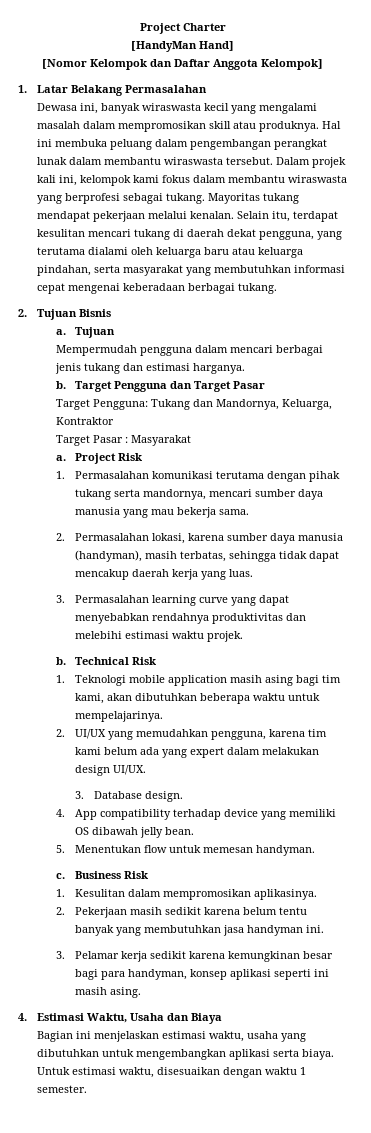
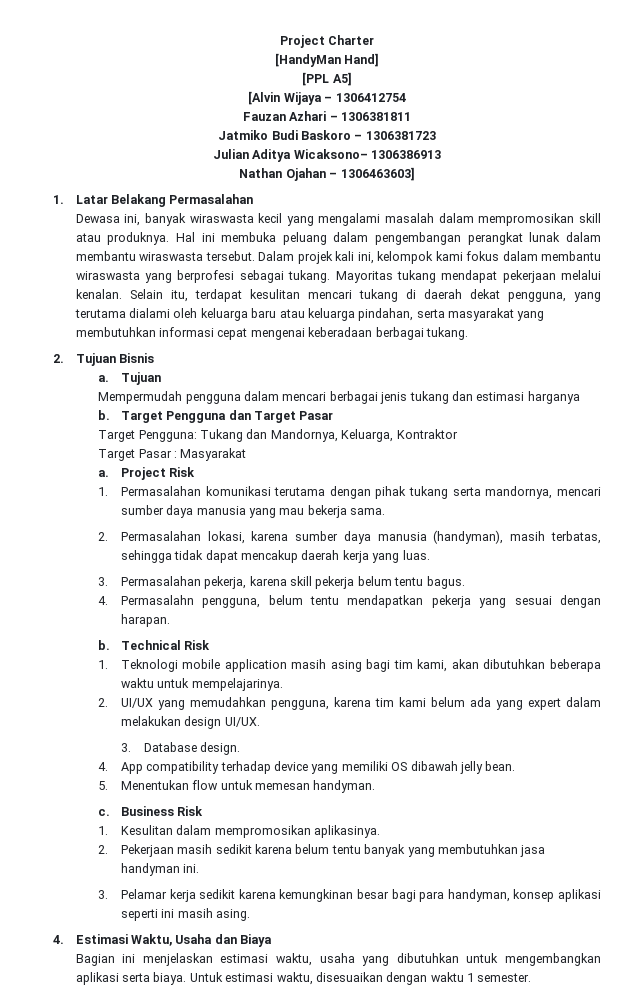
- [Nomor Kelompok dan Daftar Anggota Kelompok]
+ [PPL A5]
+ [Alvin Wijaya – 1306412754
+ Fauzan Azhari – 1306381811
+ Jatmiko Budi Baskoro – 1306381723
+ Julian Aditya Wicaksono– 1306386913
+ Nathan Ojahan – 1306463603]
- Mempermudah pengguna dalam mencari berbagai jenis tukang dan estimasi harganya.
+ Mempermudah pengguna dalam mencari berbagai jenis tukang dan estimasi harganya
- 3. Permasalahan learning curve yang dapat menyebabkan rendahnya produktivitas dan melebihi estimasi waktu projek.
+ 3. Permasalahan pekerja, karena skill pekerja belum tentu bagus.
+ 4. Permasalahn pengguna, belum tentu mendapatkan pekerja yang sesuai dengan harapan.

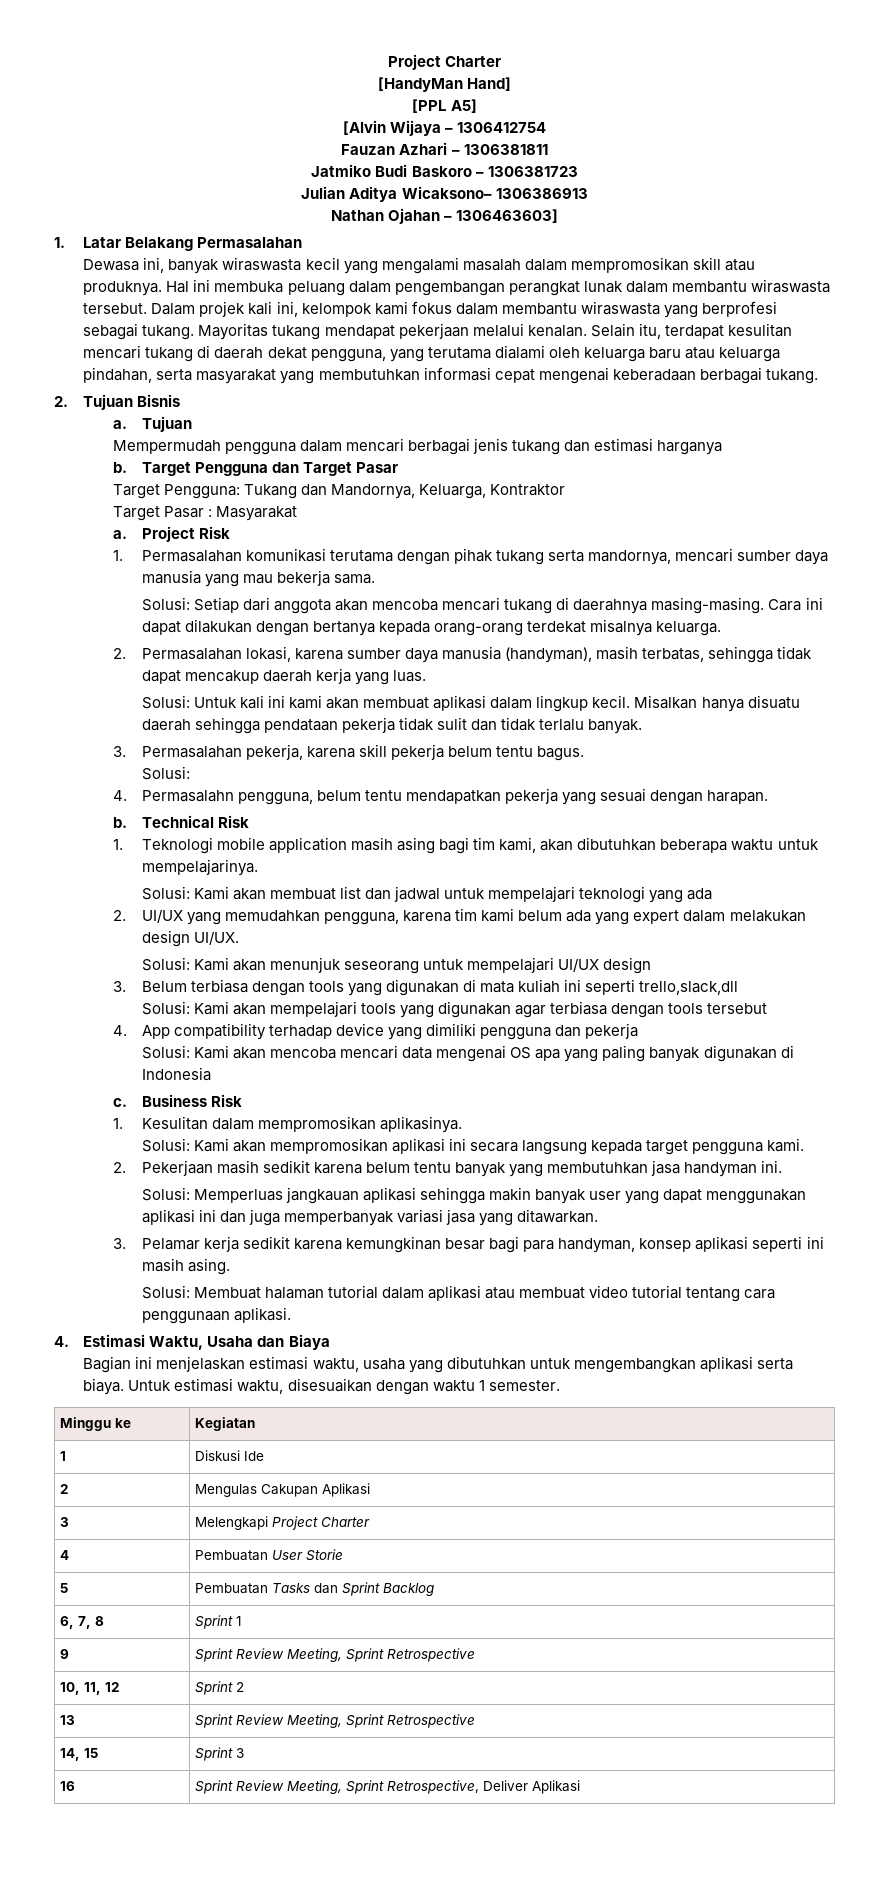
+ Solusi: Setiap dari anggota akan mencoba mencari tukang di daerahnya masing-masing. Cara ini dapat dilakukan dengan bertanya kepada orang-orang terdekat misalnya keluarga.
+ Solusi: Untuk kali ini kami akan membuat aplikasi dalam lingkup kecil. Misalkan hanya disuatu daerah sehingga pendataan pekerja tidak sulit dan tidak terlalu banyak.
  3. Permasalahan pekerja, karena skill pekerja belum tentu bagus.
+ Solusi:
+ Solusi: Kami akan membuat list dan jadwal untuk mempelajari teknologi yang ada
- 3. Database design.
+ Solusi: Kami akan menunjuk seseorang untuk mempelajari UI/UX design
+ 3. Belum terbiasa dengan tools yang digunakan di mata kuliah ini seperti trello,slack,dll
+ Solusi: Kami akan mempelajari tools yang digunakan agar terbiasa dengan tools tersebut
- 4. App compatibility terhadap device yang memiliki OS dibawah jelly bean.
- 5. Menentukan flow untuk memesan handyman.
+ 4. App compatibility terhadap device yang dimiliki pengguna dan pekerja
+ Solusi: Kami akan mencoba mencari data mengenai OS apa yang paling banyak digunakan di Indonesia
+ Solusi: Kami akan mempromosikan aplikasi ini secara langsung kepada target pengguna kami.
+ Solusi: Memperluas jangkauan aplikasi sehingga makin banyak user yang dapat menggunakan aplikasi ini dan juga memperbanyak variasi jasa yang ditawarkan.
+ Solusi: Membuat halaman tutorial dalam aplikasi atau membuat video tutorial tentang cara penggunaan aplikasi.
+ Minggu ke | Kegiatan
+ 1 | Diskusi Ide
+ 2 | Mengulas Cakupan Aplikasi
+ 3 | Melengkapi Project Charter
+ 4 | Pembuatan User Storie
+ 5 | Pembuatan Tasks dan Sprint Backlog
+ 6, 7, 8 | Sprint 1
+ 9 | Sprint Review Meeting, Sprint Retrospective
+ 10, 11, 12 | Sprint 2
+ 13 | Sprint Review Meeting, Sprint Retrospective
+ 14, 15 | Sprint 3
+ 16 | Sprint Review Meeting, Sprint Retrospective, Deliver Aplikasi

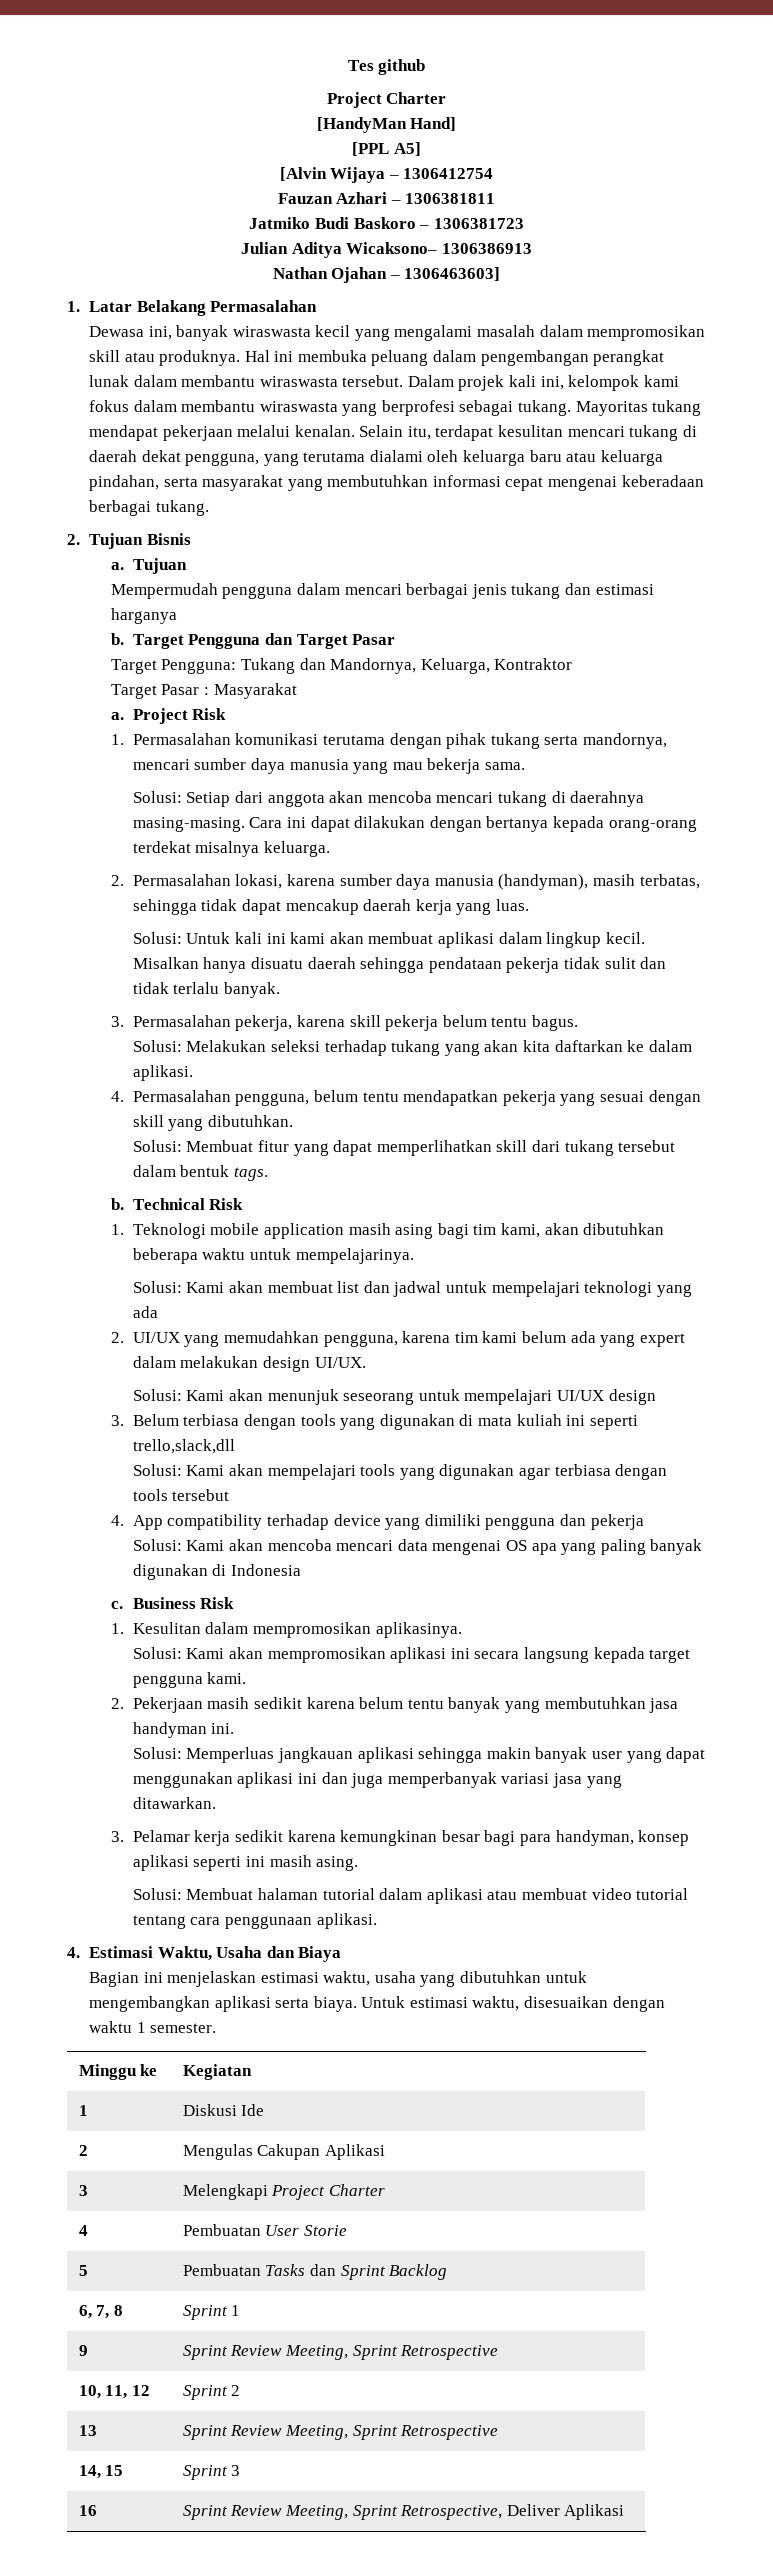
+ Tes github
  3. Permasalahan pekerja, karena skill pekerja belum tentu bagus.
- Solusi:
- 4. Permasalahn pengguna, belum tentu mendapatkan pekerja yang sesuai dengan harapan.
+ Solusi: Melakukan seleksi terhadap tukang yang akan kita daftarkan ke dalam aplikasi.
+ 4. Permasalahan pengguna, belum tentu mendapatkan pekerja yang sesuai dengan skill yang dibutuhkan.
+ Solusi: Membuat fitur yang dapat memperlihatkan skill dari tukang tersebut dalam bentuk tags.

